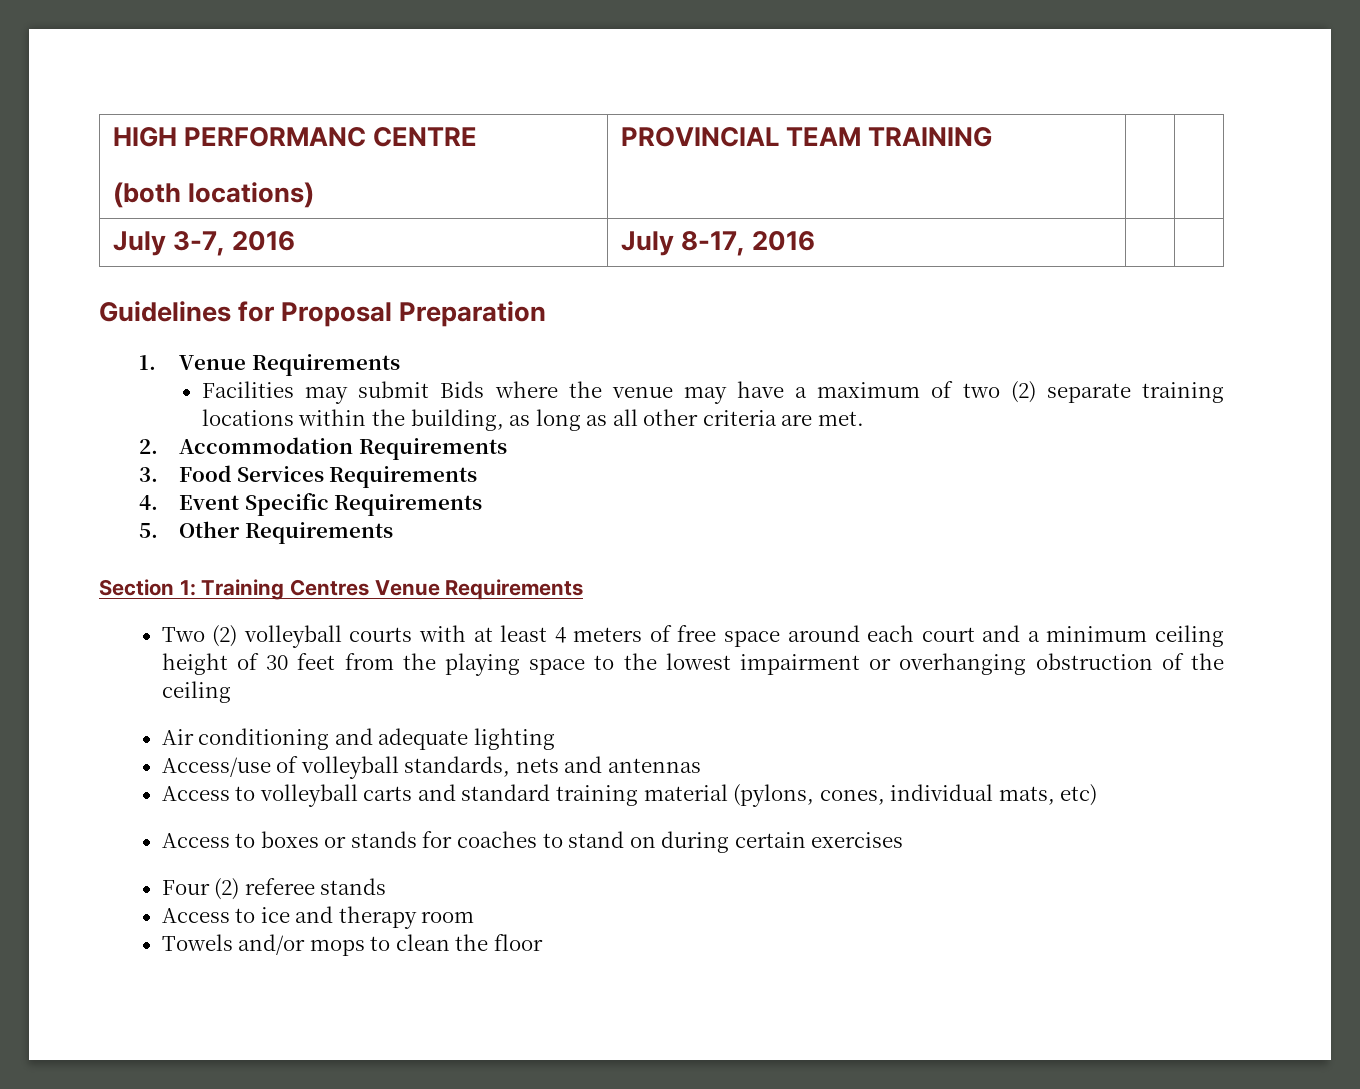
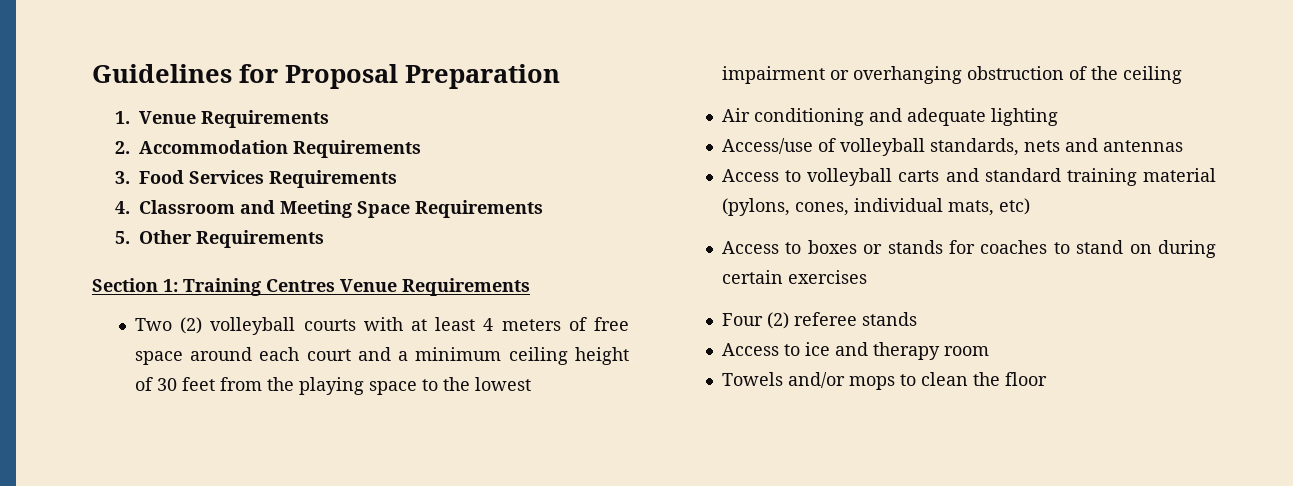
- HIGH PERFORMANC CENTRE
- (both locations) | PROVINCIAL TEAM TRAINING | |
- July 3-7, 2016 | July 8-17, 2016 | |
- Facilities may submit Bids where the venue may have a maximum of two (2) separate training locations within the building, as long as all other criteria are met.
- 4. Event Specific Requirements
+ 4. Classroom and Meeting Space Requirements

